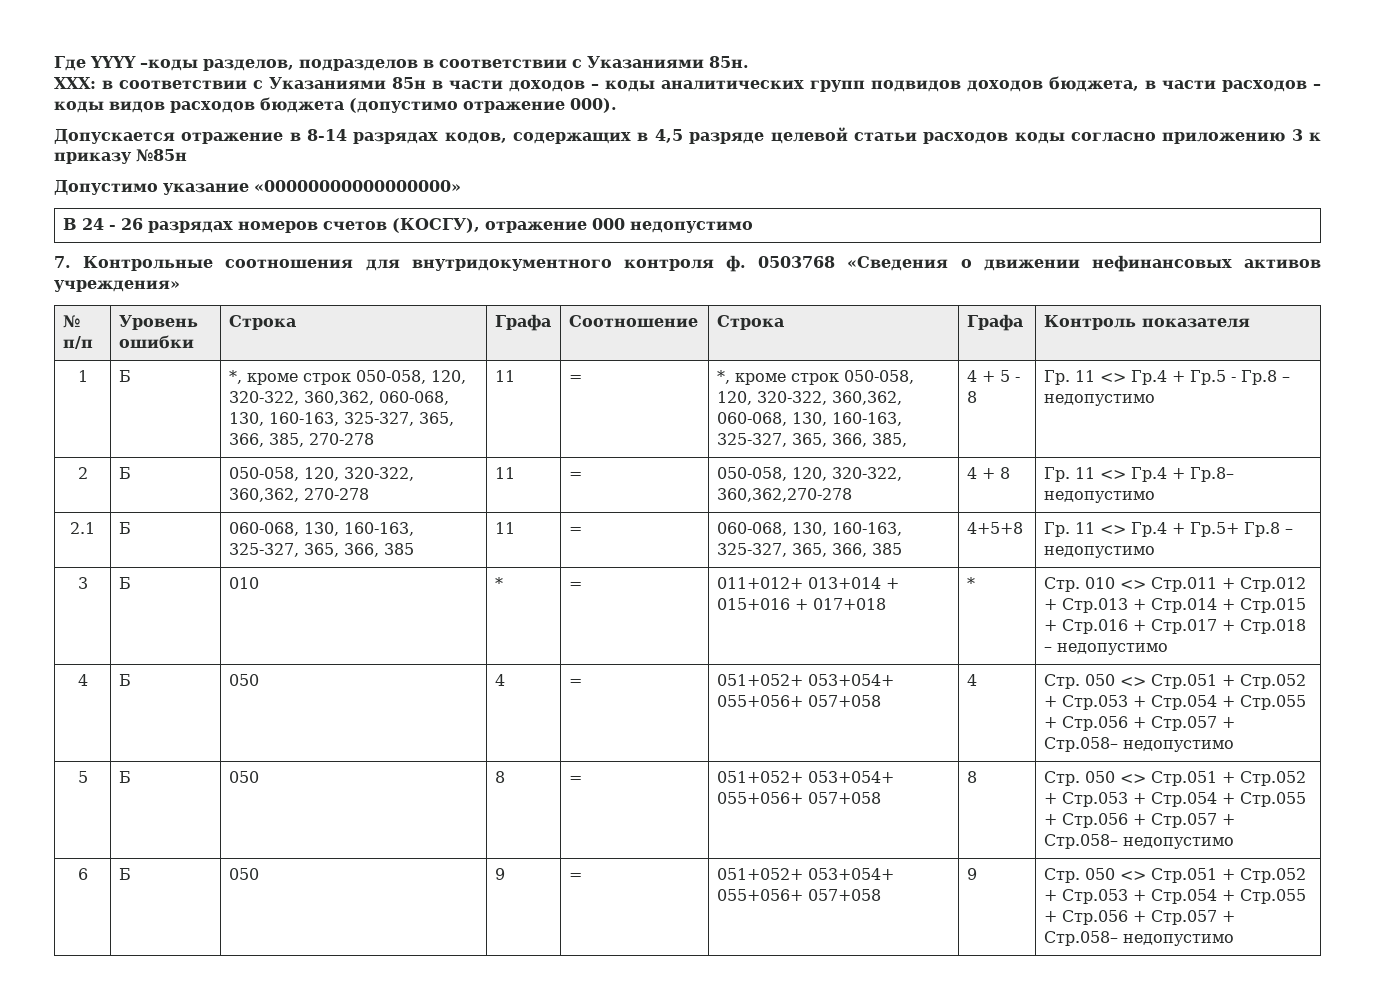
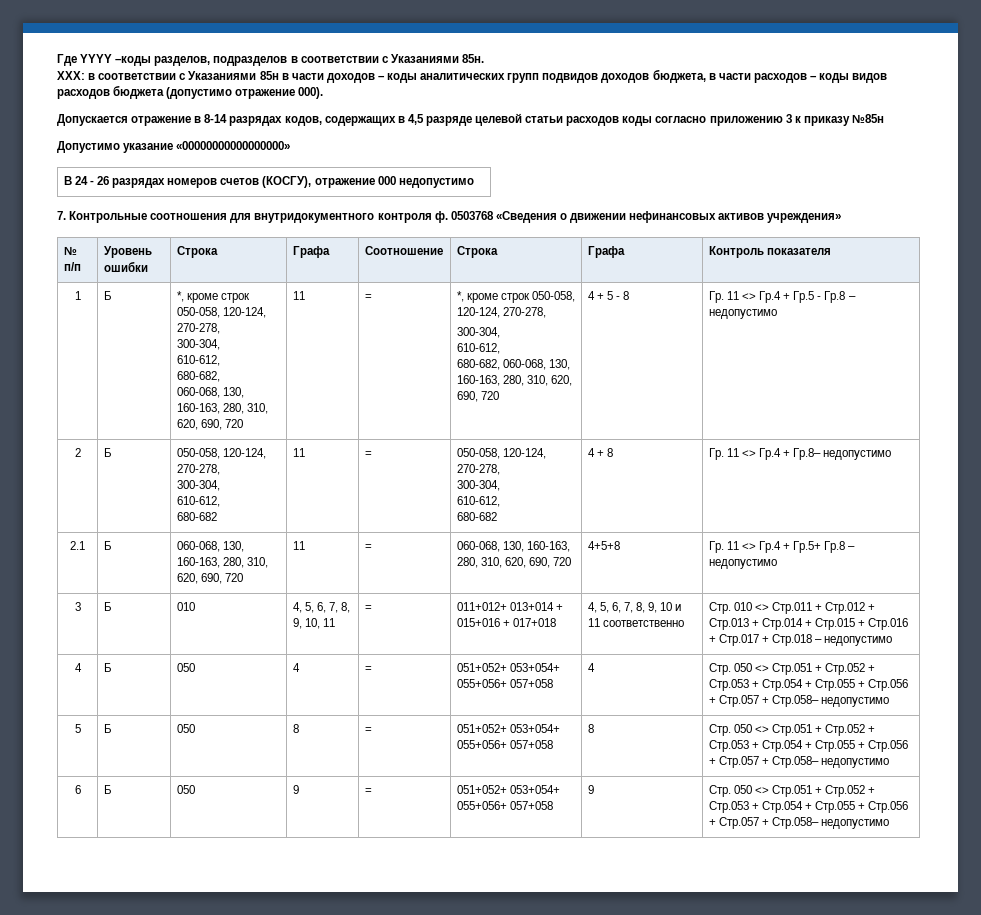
- Б | *, кроме строк 050-058, 120, 320-322, 360,362, 060-068, 130, 160-163, 325-327, 365, 366, 385, 270-278
+ Б | *, кроме строк 050-058, 120-124, 270-278,
+ 300-304,
+ 610-612,
+ 680-682,
+ 060-068, 130, 160-163, 280, 310, 620, 690, 720
- = | *, кроме строк 050-058, 120, 320-322, 360,362, 060-068, 130, 160-163, 325-327, 365, 366, 385,
+ = | *, кроме строк 050-058, 120-124, 270-278,
+ 300-304,
+ 610-612,
+ 680-682, 060-068, 130, 160-163, 280, 310, 620, 690, 720
- 2 | Б | 050-058, 120, 320-322, 360,362, 270-278 | 11 | = | 050-058, 120, 320-322, 360,362,270-278 | 4 + 8 | Гр. 11 <> Гр.4 + Гр.8– недопустимо
+ 2 | Б | 050-058, 120-124, 270-278,
+ 300-304,
+ 610-612,
+ 680-682 | 11 | = | 050-058, 120-124, 270-278,
+ 300-304,
+ 610-612,
+ 680-682 | 4 + 8 | Гр. 11 <> Гр.4 + Гр.8– недопустимо
- 2.1 | Б | 060-068, 130, 160-163, 325-327, 365, 366, 385 | 11 | = | 060-068, 130, 160-163, 325-327, 365, 366, 385 | 4+5+8 | Гр. 11 <> Гр.4 + Гр.5+ Гр.8 – недопустимо
+ 2.1 | Б | 060-068, 130, 160-163, 280, 310, 620, 690, 720 | 11 | = | 060-068, 130, 160-163, 280, 310, 620, 690, 720 | 4+5+8 | Гр. 11 <> Гр.4 + Гр.5+ Гр.8 – недопустимо
- 010 | *
+ 010 | 4, 5, 6, 7, 8, 9, 10, 11
- 011+012+ 013+014 + 015+016 + 017+018 | *
+ 011+012+ 013+014 + 015+016 + 017+018 | 4, 5, 6, 7, 8, 9, 10 и 11 соответственно

